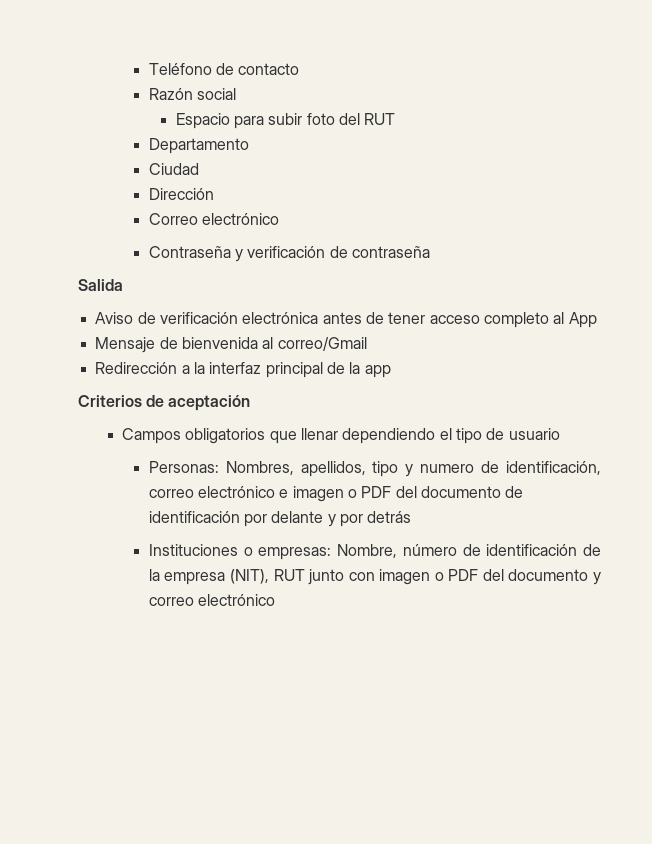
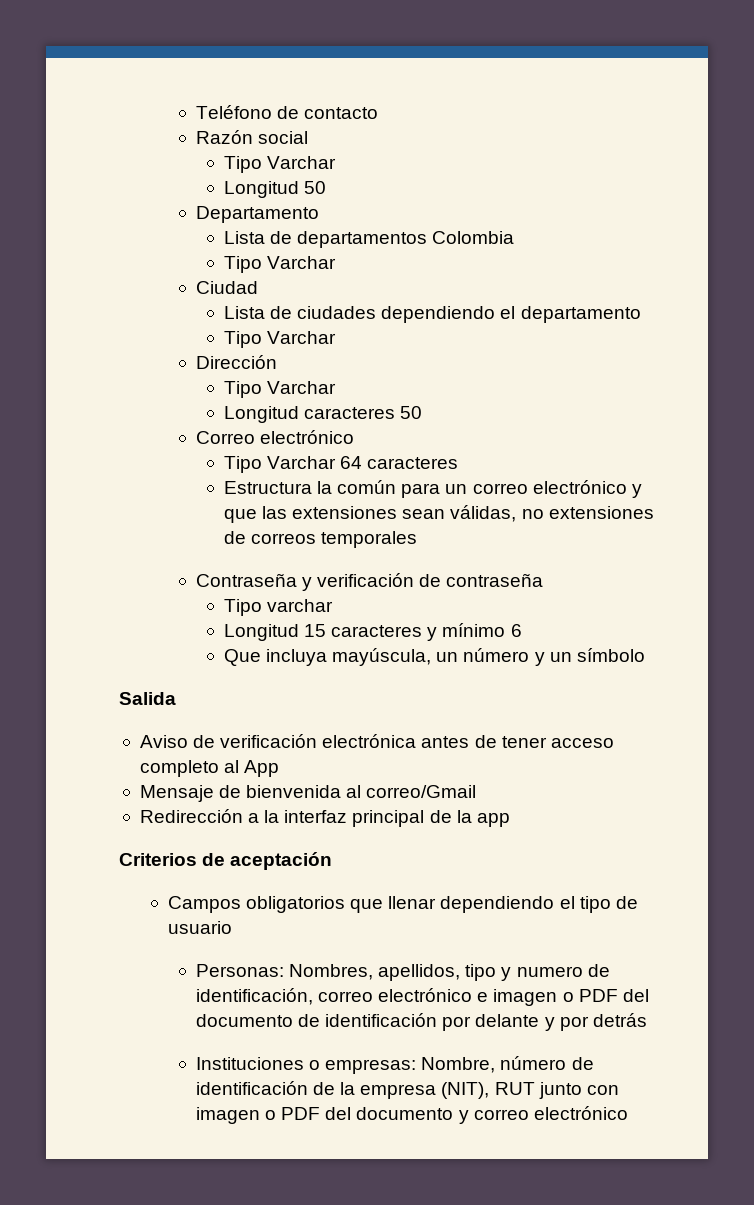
  Razón social
- Espacio para subir foto del RUT
+ Tipo Varchar
+ Longitud 50
  Departamento
+ Lista de departamentos Colombia
+ Tipo Varchar
  Ciudad
+ Lista de ciudades dependiendo el departamento
+ Tipo Varchar
  Dirección
+ Tipo Varchar
+ Longitud caracteres 50
  Correo electrónico
+ Tipo Varchar 64 caracteres
+ Estructura la común para un correo electrónico y que las extensiones sean válidas, no extensiones de correos temporales
+ Tipo varchar
+ Longitud 15 caracteres y mínimo 6
+ Que incluya mayúscula, un número y un símbolo

